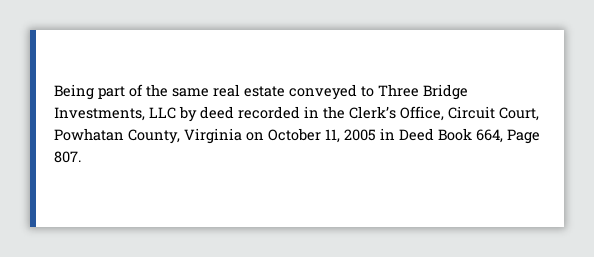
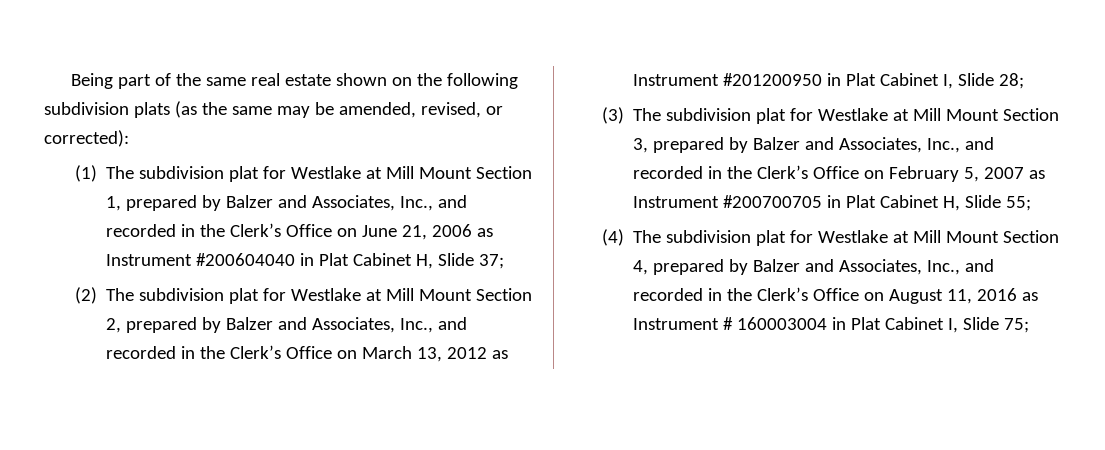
- Being part of the same real estate conveyed to Three Bridge Investments, LLC by deed recorded in the Clerk’s Office, Circuit Court, Powhatan County, Virginia on October 11, 2005 in Deed Book 664, Page 807.
+ Being part of the same real estate shown on the following subdivision plats (as the same may be amended, revised, or corrected):
+ (1) The subdivision plat for Westlake at Mill Mount Section 1, prepared by Balzer and Associates, Inc., and recorded in the Clerk’s Office on June 21, 2006 as Instrument #200604040 in Plat Cabinet H, Slide 37;
+ (2) The subdivision plat for Westlake at Mill Mount Section 2, prepared by Balzer and Associates, Inc., and recorded in the Clerk’s Office on March 13, 2012 as Instrument #201200950 in Plat Cabinet I, Slide 28;
+ (3) The subdivision plat for Westlake at Mill Mount Section 3, prepared by Balzer and Associates, Inc., and recorded in the Clerk’s Office on February 5, 2007 as Instrument #200700705 in Plat Cabinet H, Slide 55;
+ (4) The subdivision plat for Westlake at Mill Mount Section 4, prepared by Balzer and Associates, Inc., and recorded in the Clerk’s Office on August 11, 2016 as Instrument # 160003004 in Plat Cabinet I, Slide 75;

